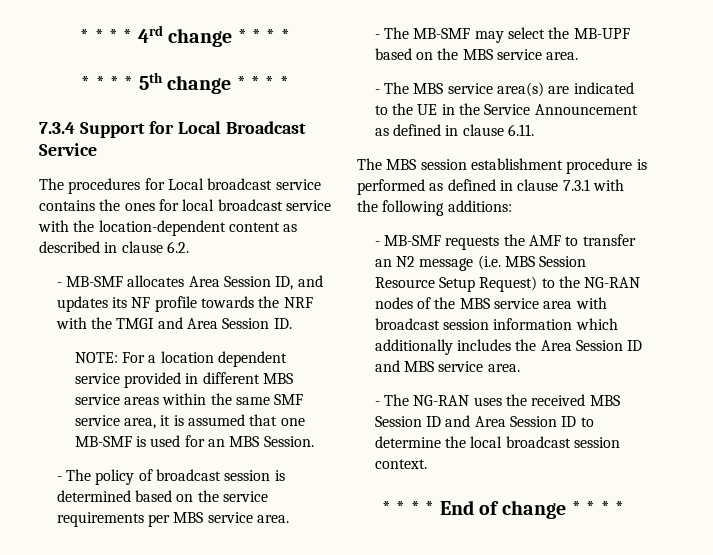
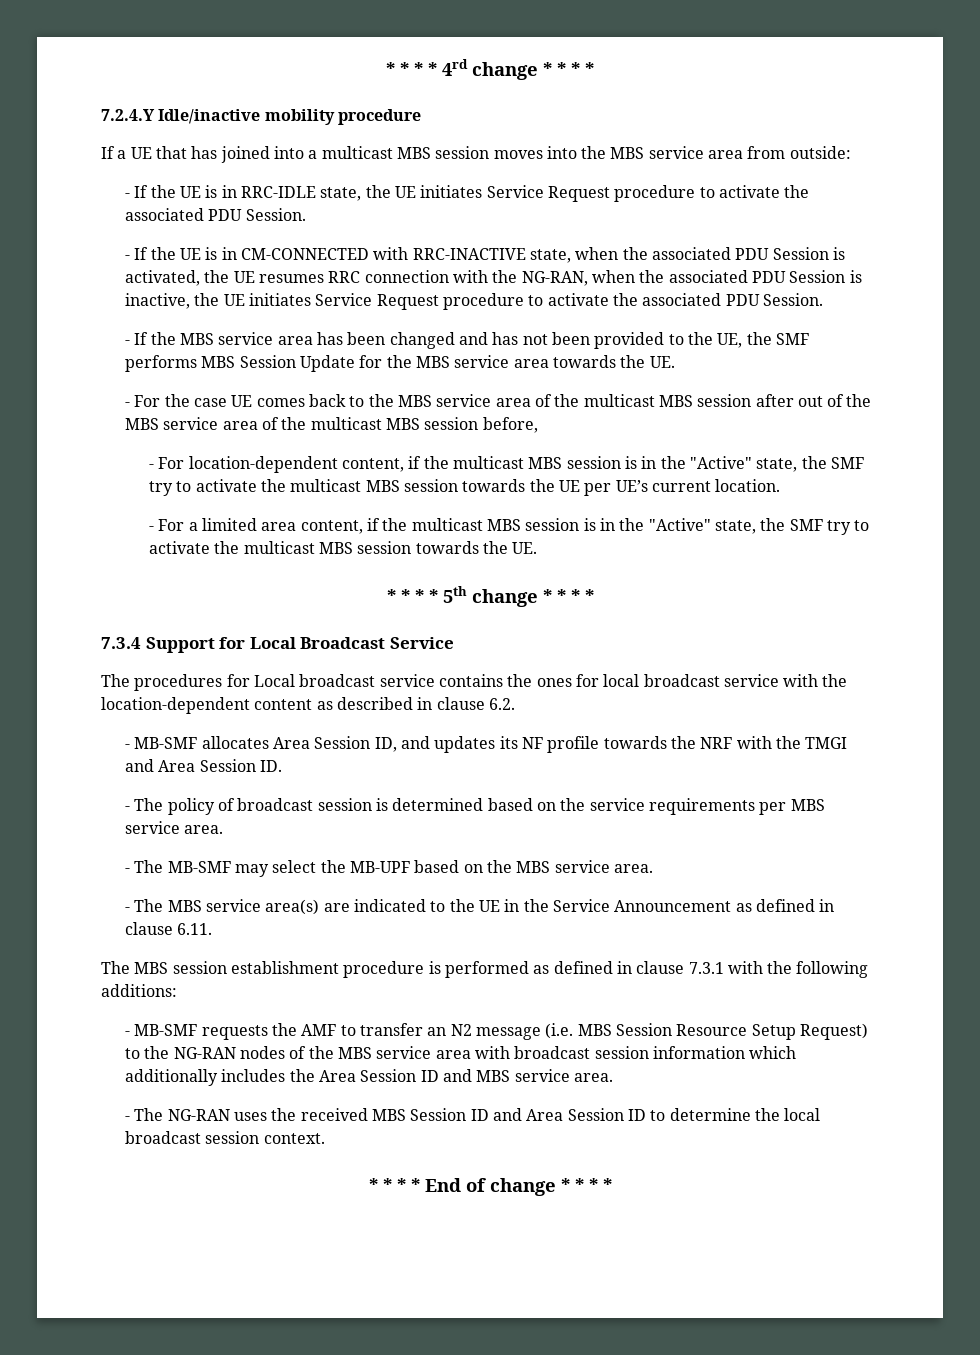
+ 7.2.4.Y Idle/inactive mobility procedure
+ If a UE that has joined into a multicast MBS session moves into the MBS service area from outside:
+ - If the UE is in RRC-IDLE state, the UE initiates Service Request procedure to activate the associated PDU Session.
+ - If the UE is in CM-CONNECTED with RRC-INACTIVE state, when the associated PDU Session is activated, the UE resumes RRC connection with the NG-RAN, when the associated PDU Session is inactive, the UE initiates Service Request procedure to activate the associated PDU Session.
+ - If the MBS service area has been changed and has not been provided to the UE, the SMF performs MBS Session Update for the MBS service area towards the UE.
+ - For the case UE comes back to the MBS service area of the multicast MBS session after out of the MBS service area of the multicast MBS session before,
+ - For location-dependent content, if the multicast MBS session is in the "Active" state, the SMF try to activate the multicast MBS session towards the UE per UE’s current location.
+ - For a limited area content, if the multicast MBS session is in the "Active" state, the SMF try to activate the multicast MBS session towards the UE.
- NOTE: For a location dependent service provided in different MBS service areas within the same SMF service area, it is assumed that one MB-SMF is used for an MBS Session.

